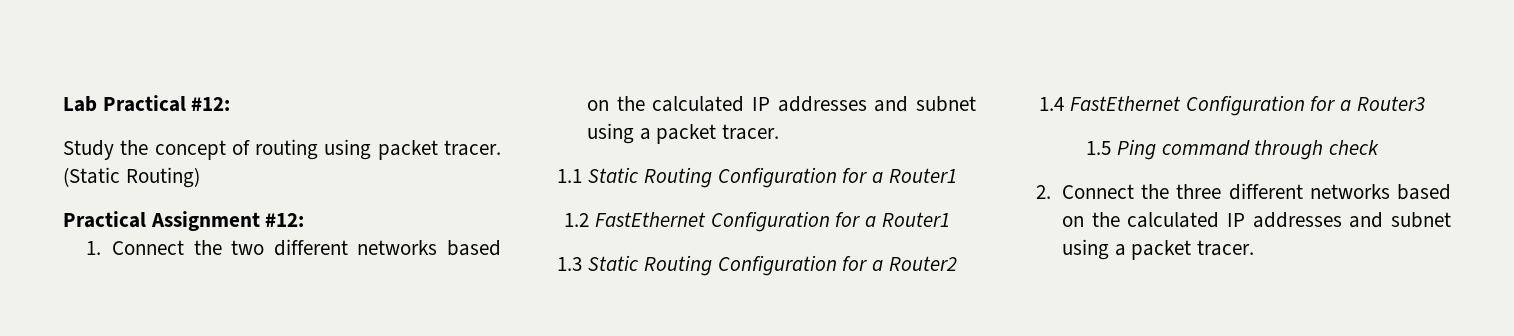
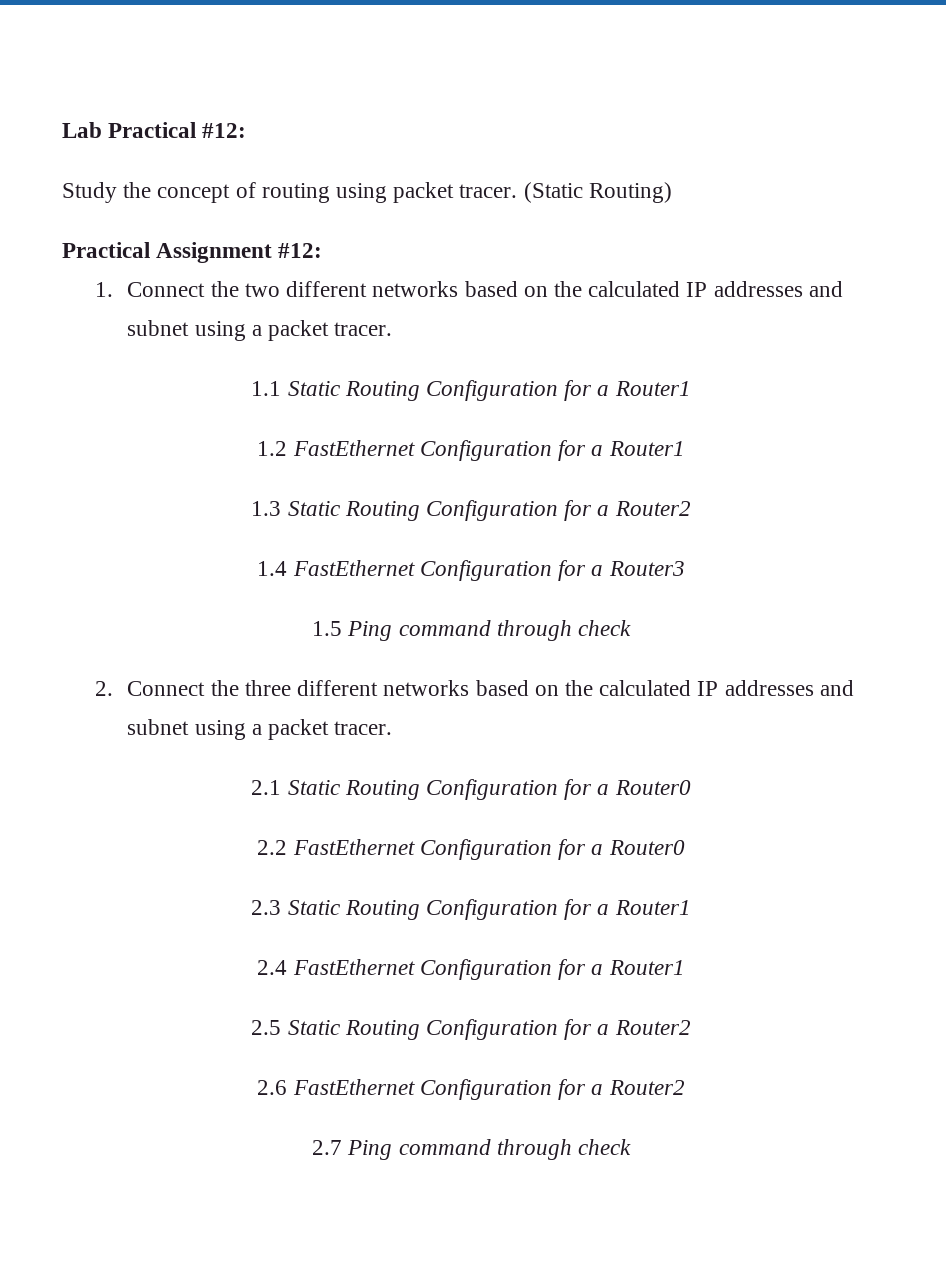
+ 2.1 Static Routing Configuration for a Router0
+ 2.2 FastEthernet Configuration for a Router0
+ 2.3 Static Routing Configuration for a Router1
+ 2.4 FastEthernet Configuration for a Router1
+ 2.5 Static Routing Configuration for a Router2
+ 2.6 FastEthernet Configuration for a Router2
+ 2.7 Ping command through check

